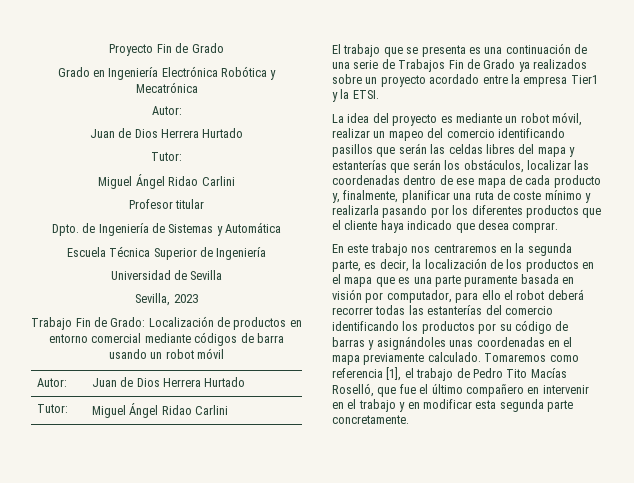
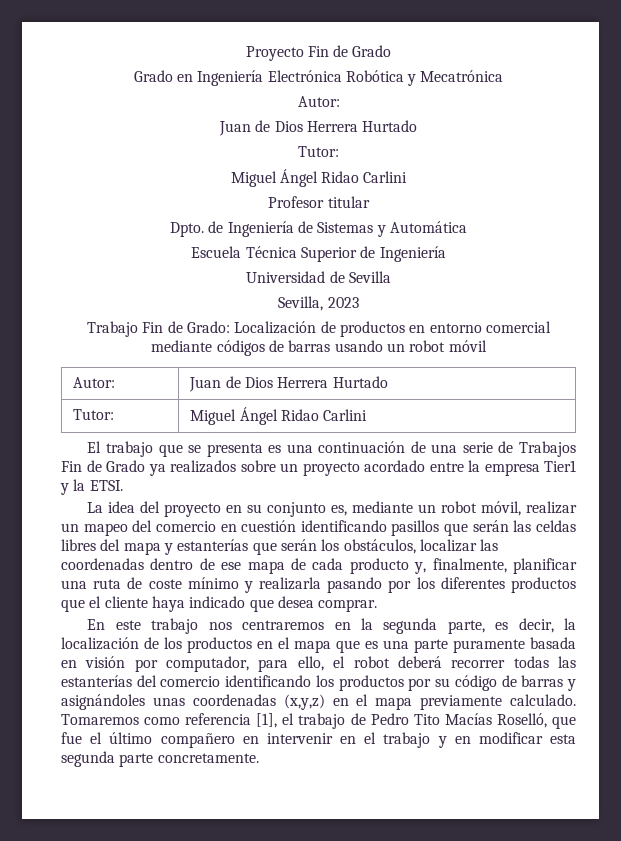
- Trabajo Fin de Grado: Localización de productos en entorno comercial mediante códigos de barra usando un robot móvil
+ Trabajo Fin de Grado: Localización de productos en entorno comercial mediante códigos de barras usando un robot móvil
- La idea del proyecto es mediante un robot móvil, realizar un mapeo del comercio identificando pasillos que serán las celdas libres del mapa y estanterías que serán los obstáculos, localizar las coordenadas dentro de ese mapa de cada producto y, finalmente, planificar una ruta de coste mínimo y realizarla pasando por los diferentes productos que el cliente haya indicado que desea comprar.
+ La idea del proyecto en su conjunto es, mediante un robot móvil, realizar un mapeo del comercio en cuestión identificando pasillos que serán las celdas libres del mapa y estanterías que serán los obstáculos, localizar las coordenadas dentro de ese mapa de cada producto y, finalmente, planificar una ruta de coste mínimo y realizarla pasando por los diferentes productos que el cliente haya indicado que desea comprar.
- En este trabajo nos centraremos en la segunda parte, es decir, la localización de los productos en el mapa que es una parte puramente basada en visión por computador, para ello el robot deberá recorrer todas las estanterías del comercio identificando los productos por su código de barras y asignándoles unas coordenadas en el mapa previamente calculado.
+ En este trabajo nos centraremos en la segunda parte, es decir, la localización de los productos en el mapa que es una parte puramente basada en visión por computador, para ello, el robot deberá recorrer todas las estanterías del comercio identificando los productos por su código de barras y asignándoles unas coordenadas (x,y,z) en el mapa previamente calculado.

